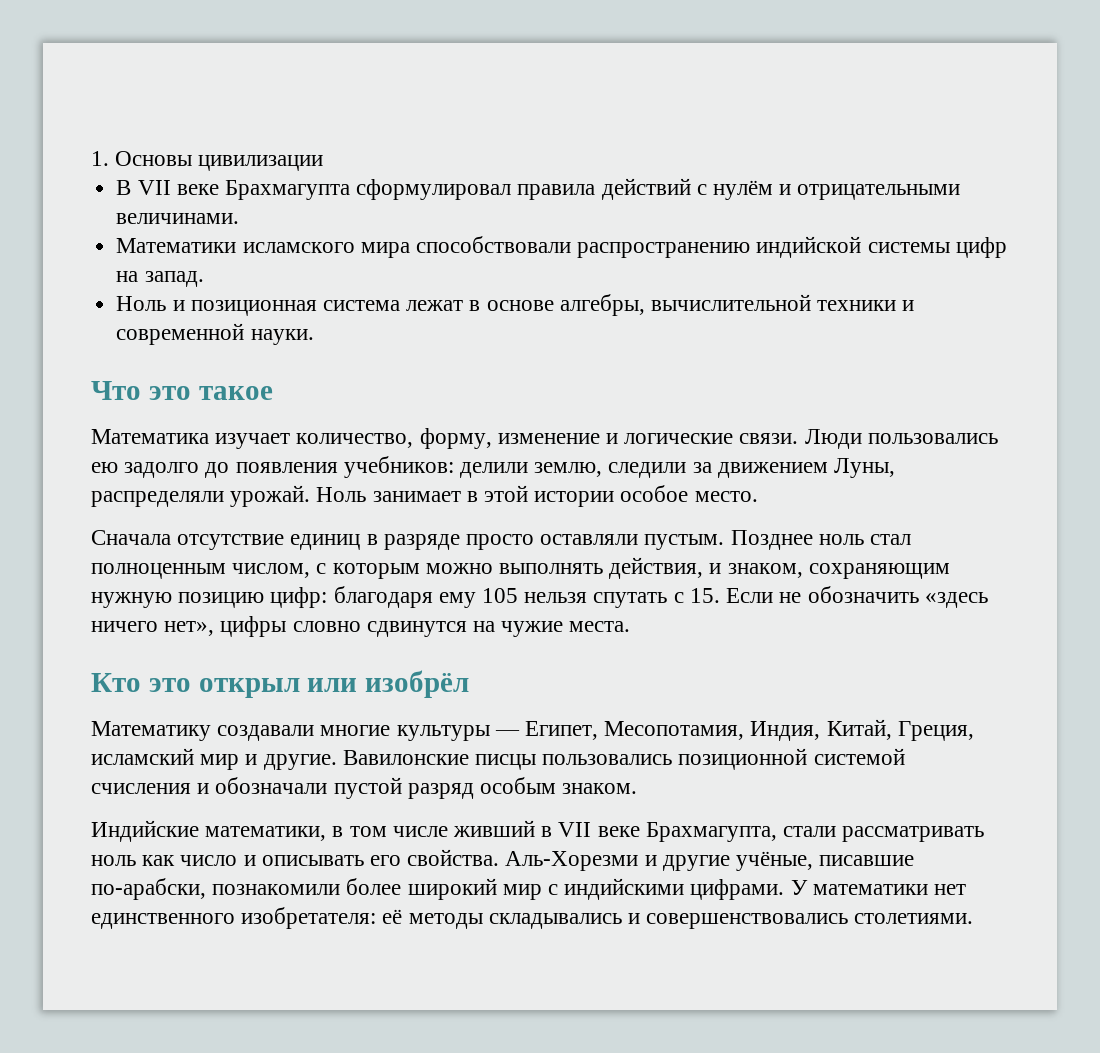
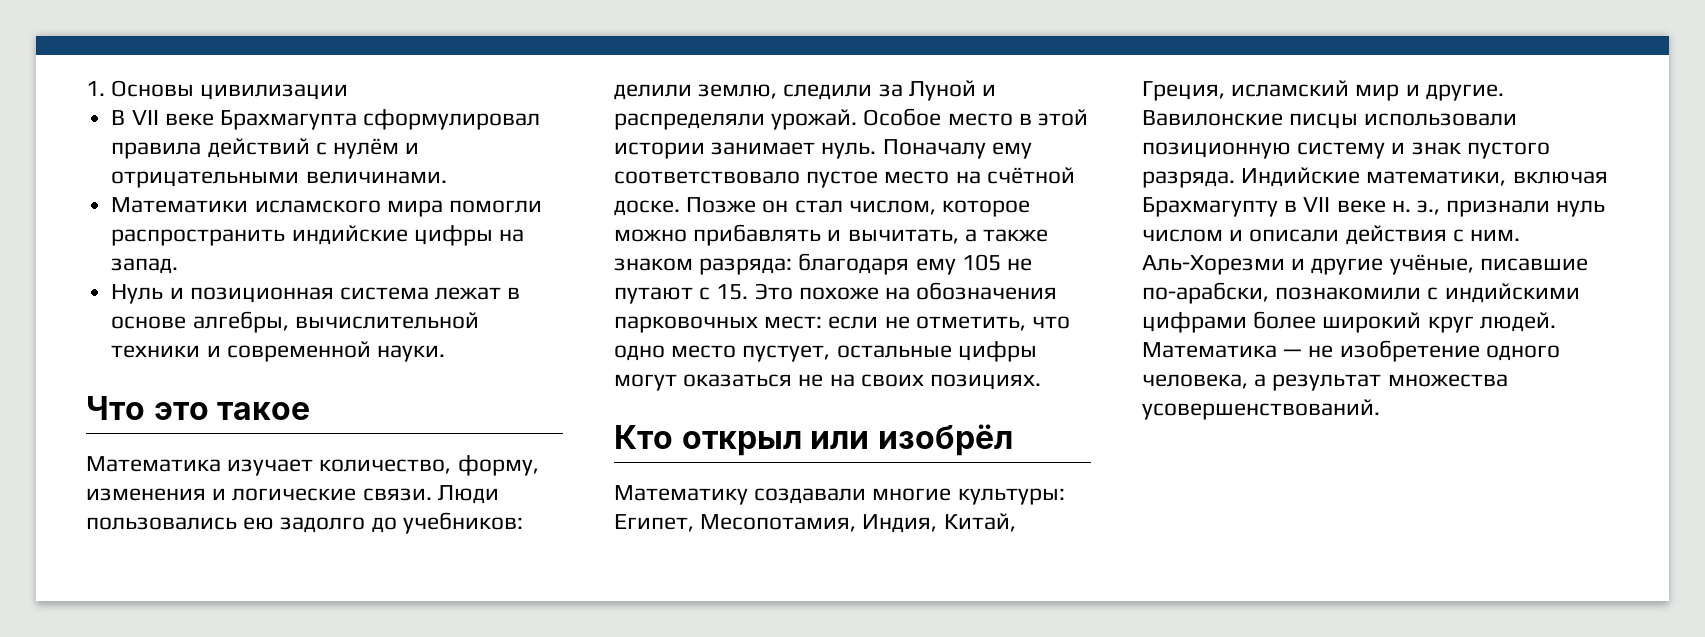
- Математики исламского мира способствовали распространению индийской системы цифр на запад.
+ Математики исламского мира помогли распространить индийские цифры на запад.
- Ноль и позиционная система лежат в основе алгебры, вычислительной техники и современной науки.
+ Нуль и позиционная система лежат в основе алгебры, вычислительной техники и современной науки.
- Математика изучает количество, форму, изменение и логические связи.
+ Математика изучает количество, форму, изменения и логические связи.
- Люди пользовались ею задолго до появления учебников: делили землю, следили за движением Луны, распределяли урожай. Ноль занимает в этой истории особое место.
- Сначала отсутствие единиц в разряде просто оставляли пустым. Позднее ноль стал полноценным числом, с которым можно выполнять действия, и знаком, сохраняющим нужную позицию цифр: благодаря ему 105 нельзя спутать с 15. Если не обозначить «здесь ничего нет», цифры словно сдвинутся на чужие места.
+ Люди пользовались ею задолго до учебников: делили землю, следили за Луной и распределяли урожай. Особое место в этой истории занимает нуль. Поначалу ему соответствовало пустое место на счётной доске. Позже он стал числом, которое можно прибавлять и вычитать, а также знаком разряда: благодаря ему 105 не путают с 15. Это похоже на обозначения парковочных мест: если не отметить, что одно место пустует, остальные цифры могут оказаться не на своих позициях.
- Кто это открыл или изобрёл
+ Кто открыл или изобрёл
- Математику создавали многие культуры — Египет, Месопотамия, Индия, Китай, Греция, исламский мир и другие.
+ Математику создавали многие культуры: Египет, Месопотамия, Индия, Китай, Греция, исламский мир и другие.
- Вавилонские писцы пользовались позиционной системой счисления и обозначали пустой разряд особым знаком.
- Индийские математики, в том числе живший в VII веке Брахмагупта, стали рассматривать ноль как число и описывать его свойства.
+ Вавилонские писцы использовали позиционную систему и знак пустого разряда. Индийские математики, включая Брахмагупту в VII веке н. э., признали нуль числом и описали действия с ним.
- Аль-Хорезми и другие учёные, писавшие по-арабски, познакомили более широкий мир с индийскими цифрами. У математики нет единственного изобретателя: её методы складывались и совершенствовались столетиями.
+ Аль-Хорезми и другие учёные, писавшие по-арабски, познакомили с индийскими цифрами более широкий круг людей. Математика — не изобретение одного человека, а результат множества усовершенствований.

